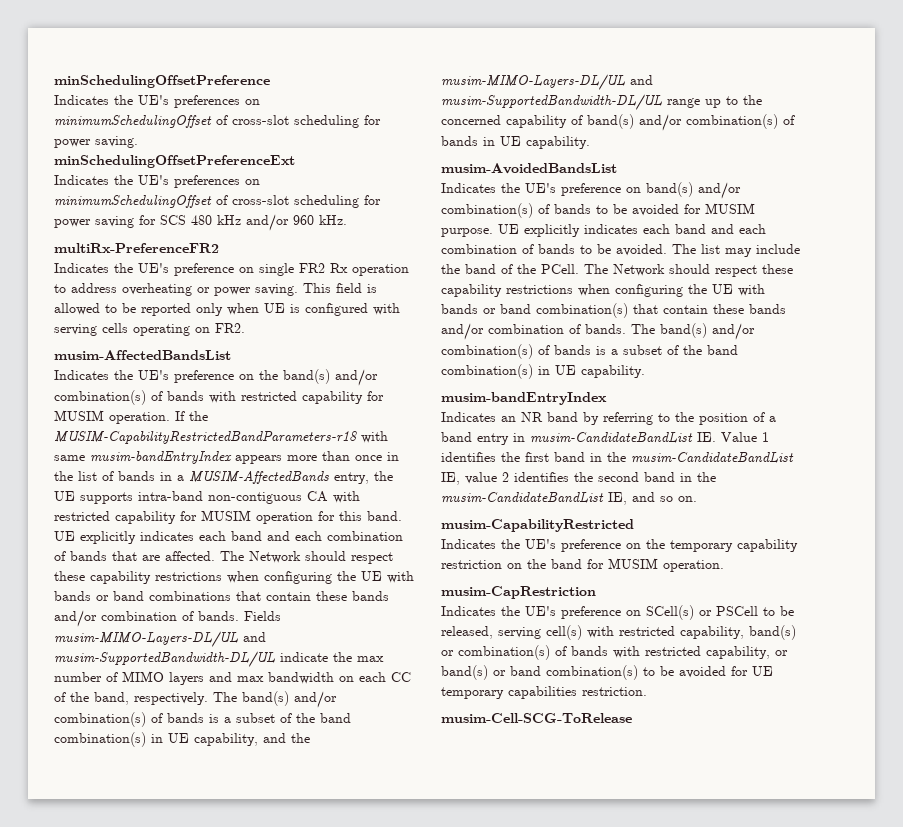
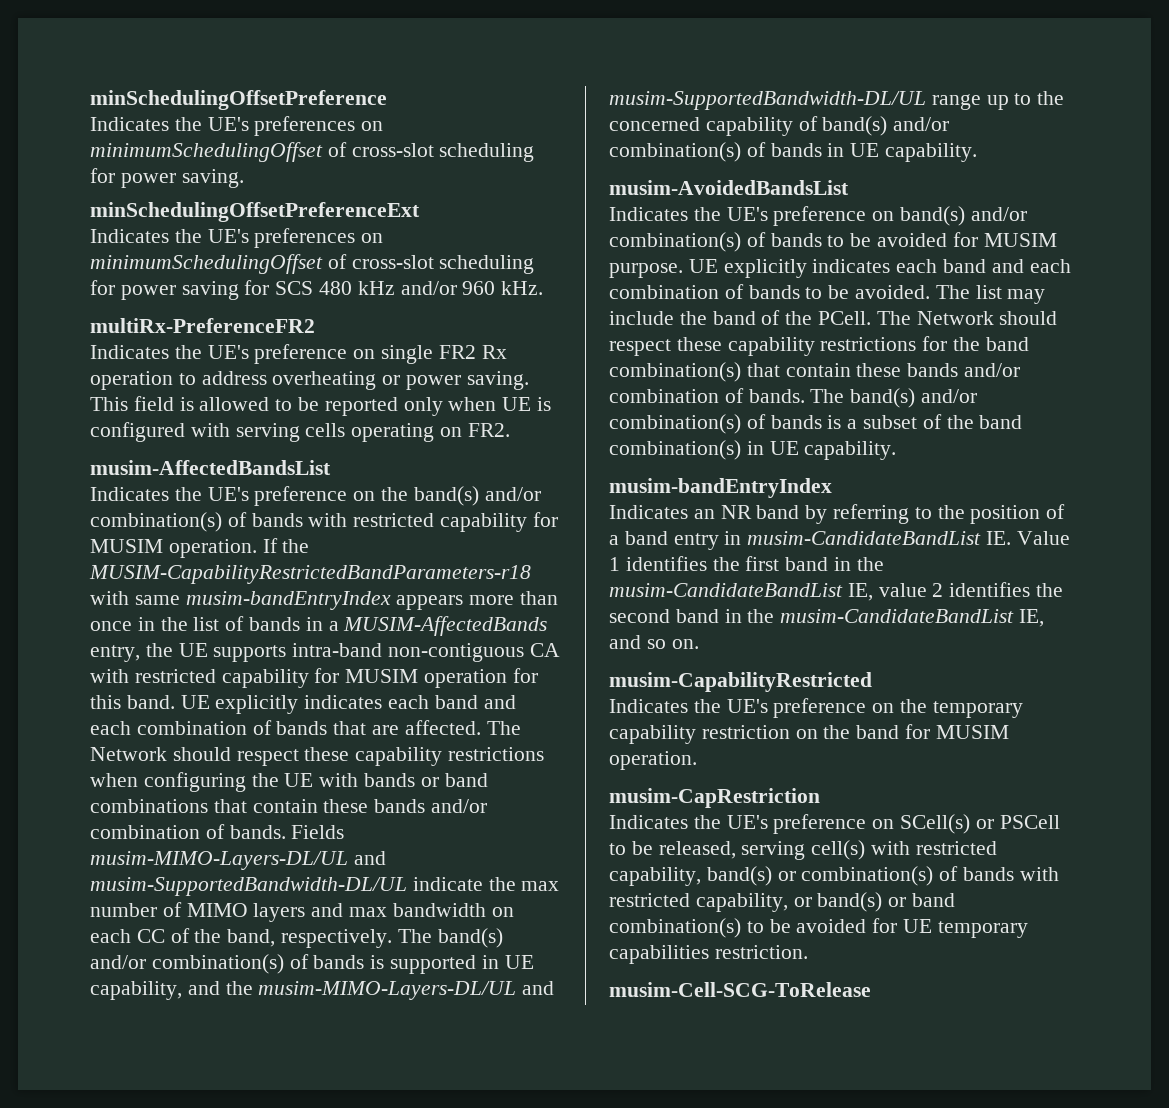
- The band(s) and/or combination(s) of bands is a subset of the band combination(s) in UE capability, and the musim-MIMO-Layers-DL/UL and musim-SupportedBandwidth-DL/UL range up to the concerned capability of band(s) and/or combination(s) of bands in UE capability.
+ The band(s) and/or combination(s) of bands is supported in UE capability, and the musim-MIMO-Layers-DL/UL and musim-SupportedBandwidth-DL/UL range up to the concerned capability of band(s) and/or combination(s) of bands in UE capability.
- The Network should respect these capability restrictions when configuring the UE with bands or band combination(s) that contain these bands and/or combination of bands.
+ The Network should respect these capability restrictions for the band combination(s) that contain these bands and/or combination of bands.

